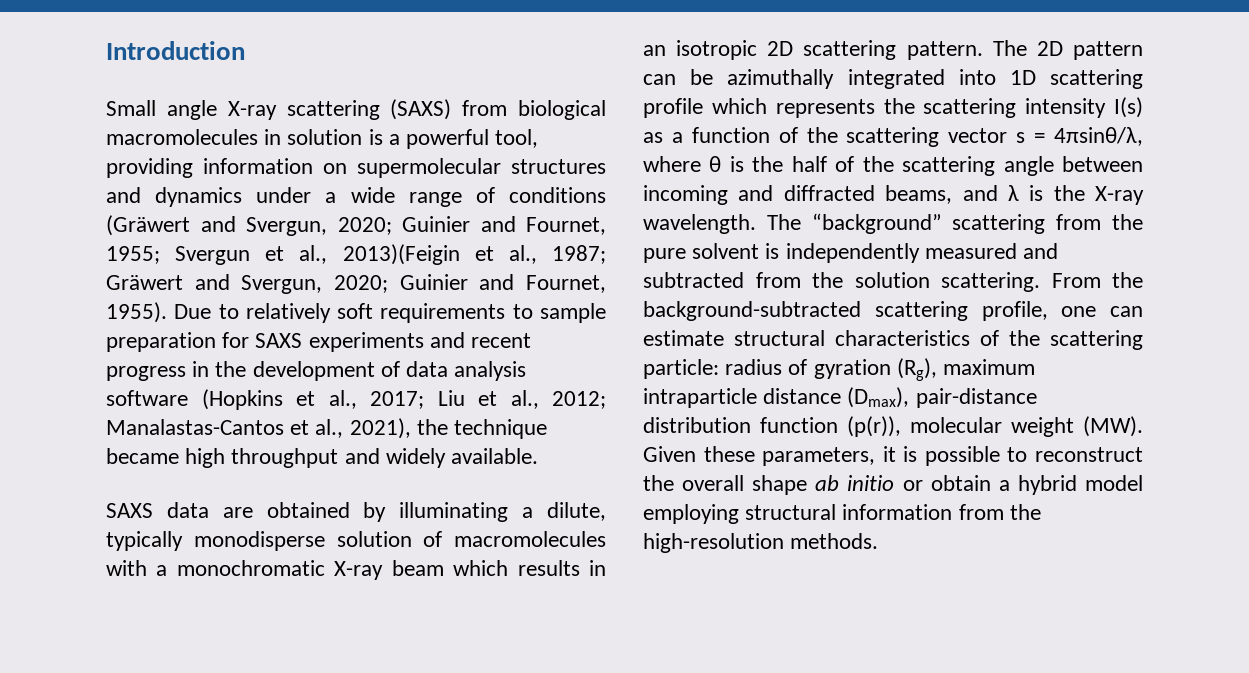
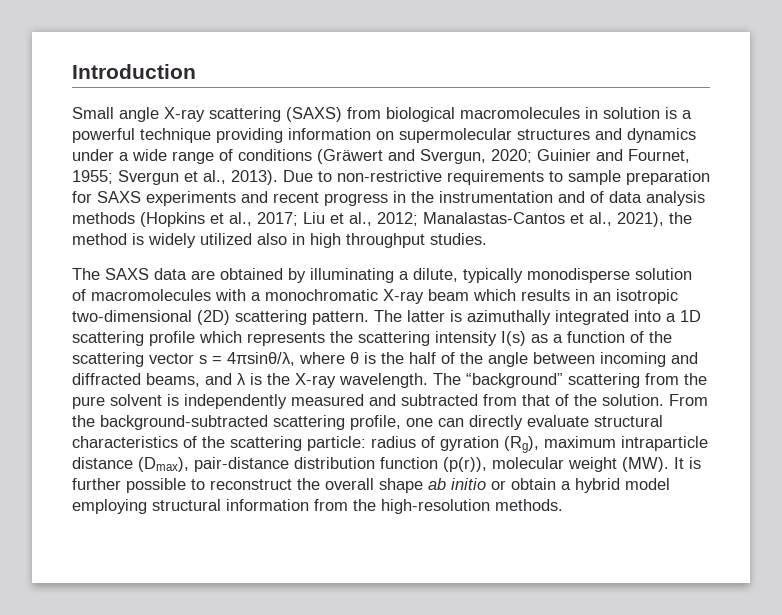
- Small angle X-ray scattering (SAXS) from biological macromolecules in solution is a powerful tool, providing information on supermolecular structures and dynamics under a wide range of conditions (Gräwert and Svergun, 2020;
+ Small angle X-ray scattering (SAXS) from biological macromolecules in solution is a powerful technique providing information on supermolecular structures and dynamics under a wide range of conditions (Gräwert and Svergun, 2020;
- Svergun et al., 2013)(Feigin et al., 1987; Gräwert and Svergun, 2020; Guinier and Fournet, 1955). Due to relatively soft requirements to sample preparation for SAXS experiments and recent progress in the development of data analysis software (Hopkins et al., 2017;
+ Svergun et al., 2013). Due to non-restrictive requirements to sample preparation for SAXS experiments and recent progress in the instrumentation and of data analysis methods (Hopkins et al., 2017;
- Manalastas-Cantos et al., 2021), the technique became high throughput and widely available.
- SAXS data are obtained by illuminating a dilute, typically monodisperse solution of macromolecules with a monochromatic X-ray beam which results in an isotropic 2D scattering pattern.
+ Manalastas-Cantos et al., 2021), the method is widely utilized also in high throughput studies.
+ The SAXS data are obtained by illuminating a dilute, typically monodisperse solution of macromolecules with a monochromatic X-ray beam which results in an isotropic two-dimensional (2D) scattering pattern.
- The 2D pattern can be azimuthally integrated into 1D scattering profile which represents the scattering intensity I(s) as a function of the scattering vector s = 4πsinθ/λ, where θ is the half of the scattering angle between incoming and diffracted beams, and λ is the X-ray wavelength.
+ The latter is azimuthally integrated into a 1D scattering profile which represents the scattering intensity I(s) as a function of the scattering vector s = 4πsinθ/λ, where θ is the half of the angle between incoming and diffracted beams, and λ is the X-ray wavelength.
- The “background” scattering from the pure solvent is independently measured and subtracted from the solution scattering.
+ The “background” scattering from the pure solvent is independently measured and subtracted from that of the solution.
- From the background-subtracted scattering profile, one can estimate structural characteristics of the scattering particle: radius of gyration (Rg), maximum intraparticle distance (Dmax), pair-distance distribution function (p(r)), molecular weight (MW). Given these parameters, it is possible to reconstruct the overall shape ab initio or obtain a hybrid model employing structural information from the high-resolution methods.
+ From the background-subtracted scattering profile, one can directly evaluate structural characteristics of the scattering particle: radius of gyration (Rg), maximum intraparticle distance (Dmax), pair-distance distribution function (p(r)), molecular weight (MW). It is further possible to reconstruct the overall shape ab initio or obtain a hybrid model employing structural information from the high-resolution methods.

